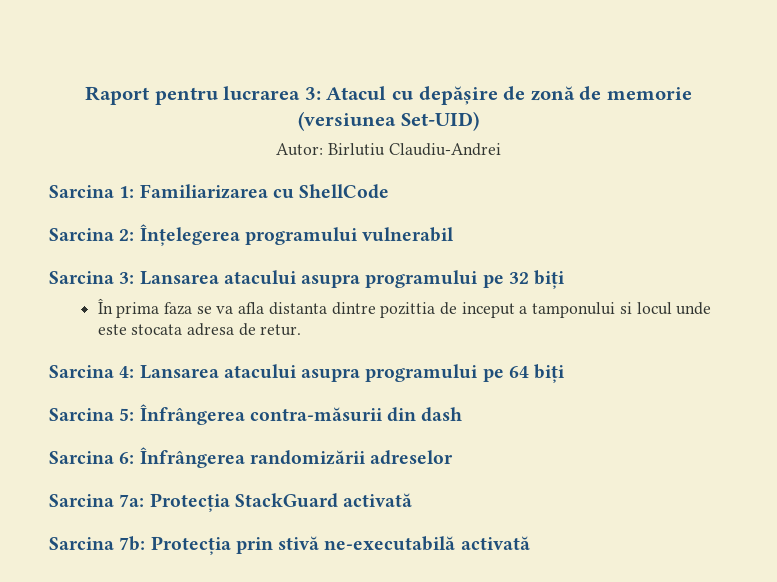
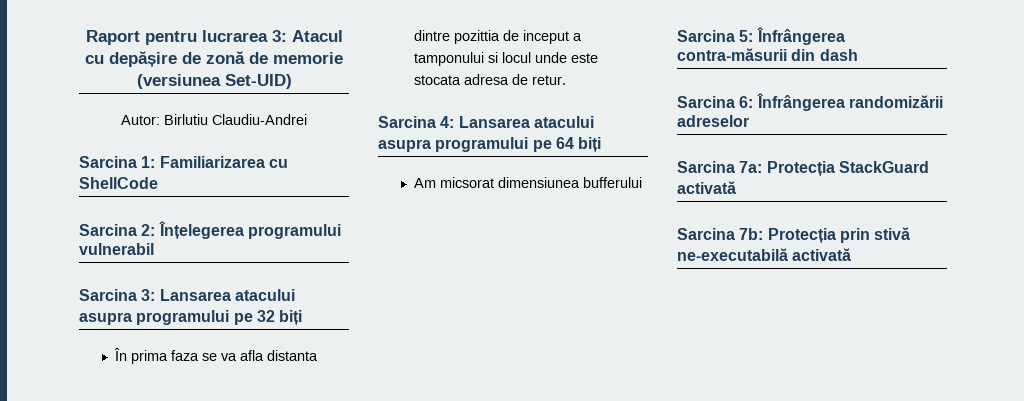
+ Am micsorat dimensiunea bufferului

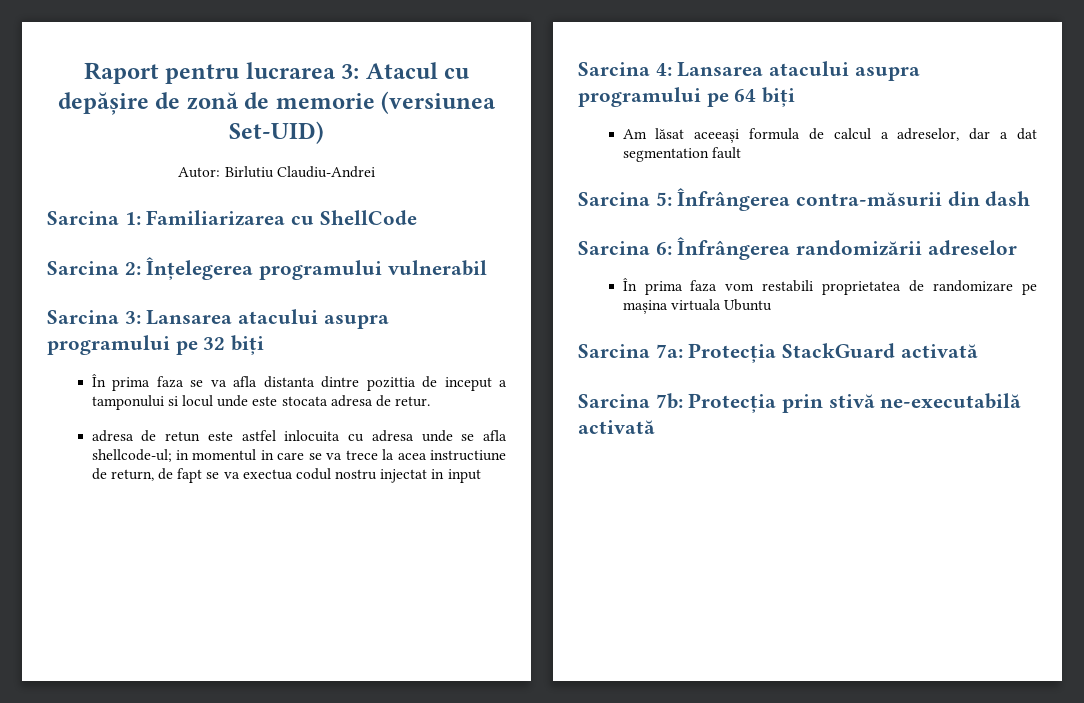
+ adresa de retun este astfel inlocuita cu adresa unde se afla shellcode-ul; in momentul in care se va trece la acea instructiune de return, de fapt se va exectua codul nostru injectat in input
- Am micsorat dimensiunea bufferului
+ Am lăsat aceeași formula de calcul a adreselor, dar a dat segmentation fault
+ În prima faza vom restabili proprietatea de randomizare pe mașina virtuala Ubuntu

